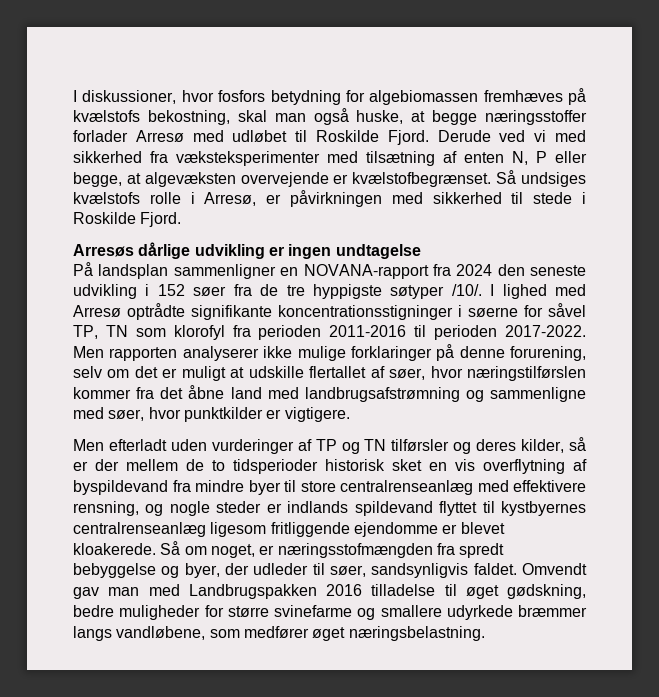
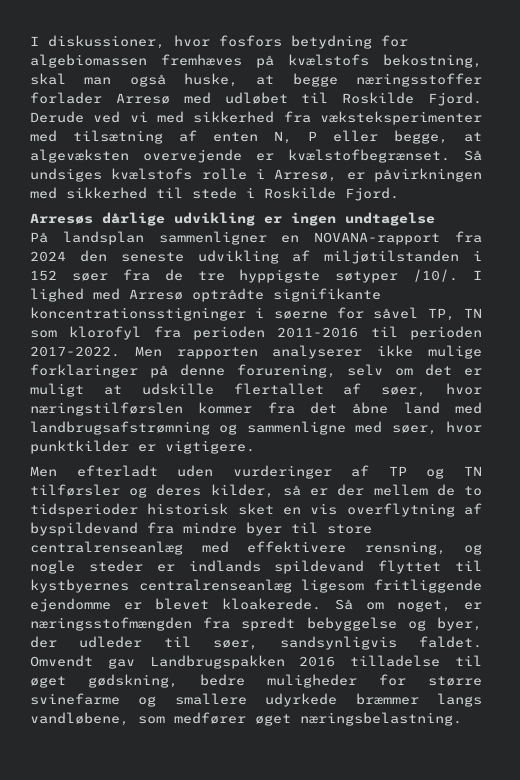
- På landsplan sammenligner en NOVANA-rapport fra 2024 den seneste udvikling i 152 søer fra de tre hyppigste søtyper /10/.
+ På landsplan sammenligner en NOVANA-rapport fra 2024 den seneste udvikling af miljøtilstanden i 152 søer fra de tre hyppigste søtyper /10/.
- Omvendt gav man med Landbrugspakken 2016 tilladelse til øget gødskning, bedre muligheder for større svinefarme og smallere udyrkede bræmmer langs vandløbene, som medfører øget næringsbelastning.
+ Omvendt gav Landbrugspakken 2016 tilladelse til øget gødskning, bedre muligheder for større svinefarme og smallere udyrkede bræmmer langs vandløbene, som medfører øget næringsbelastning.

